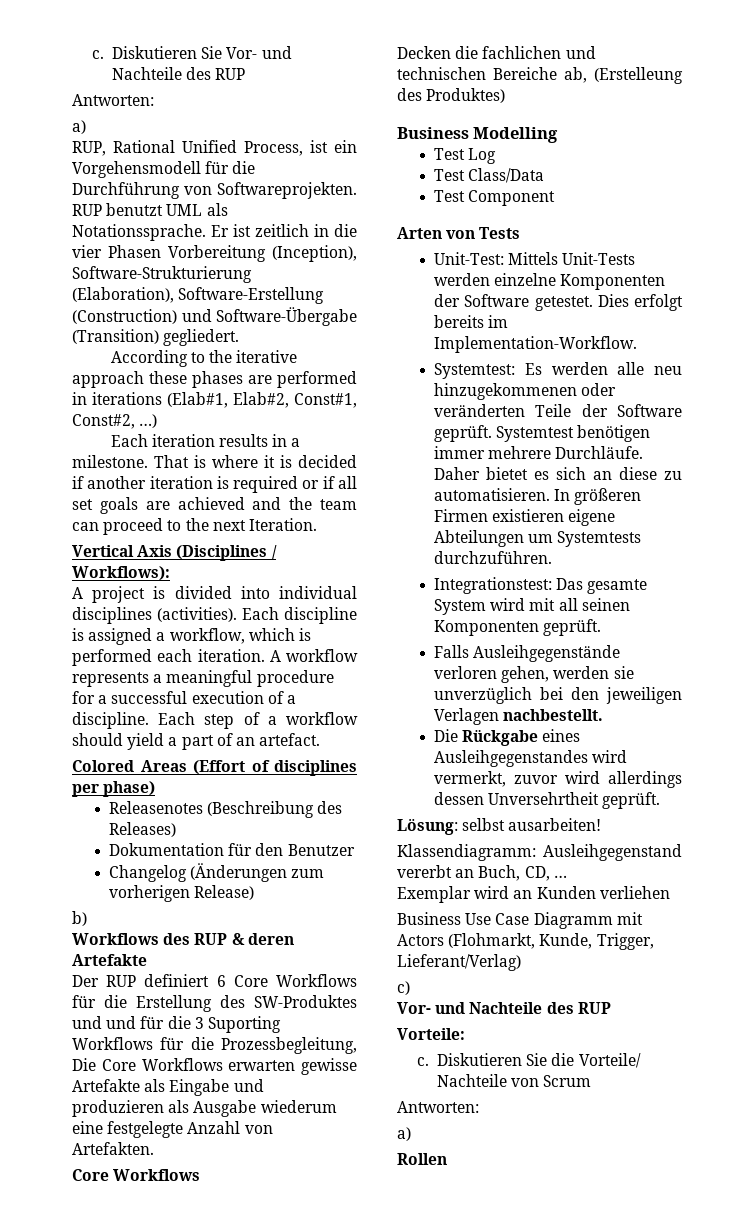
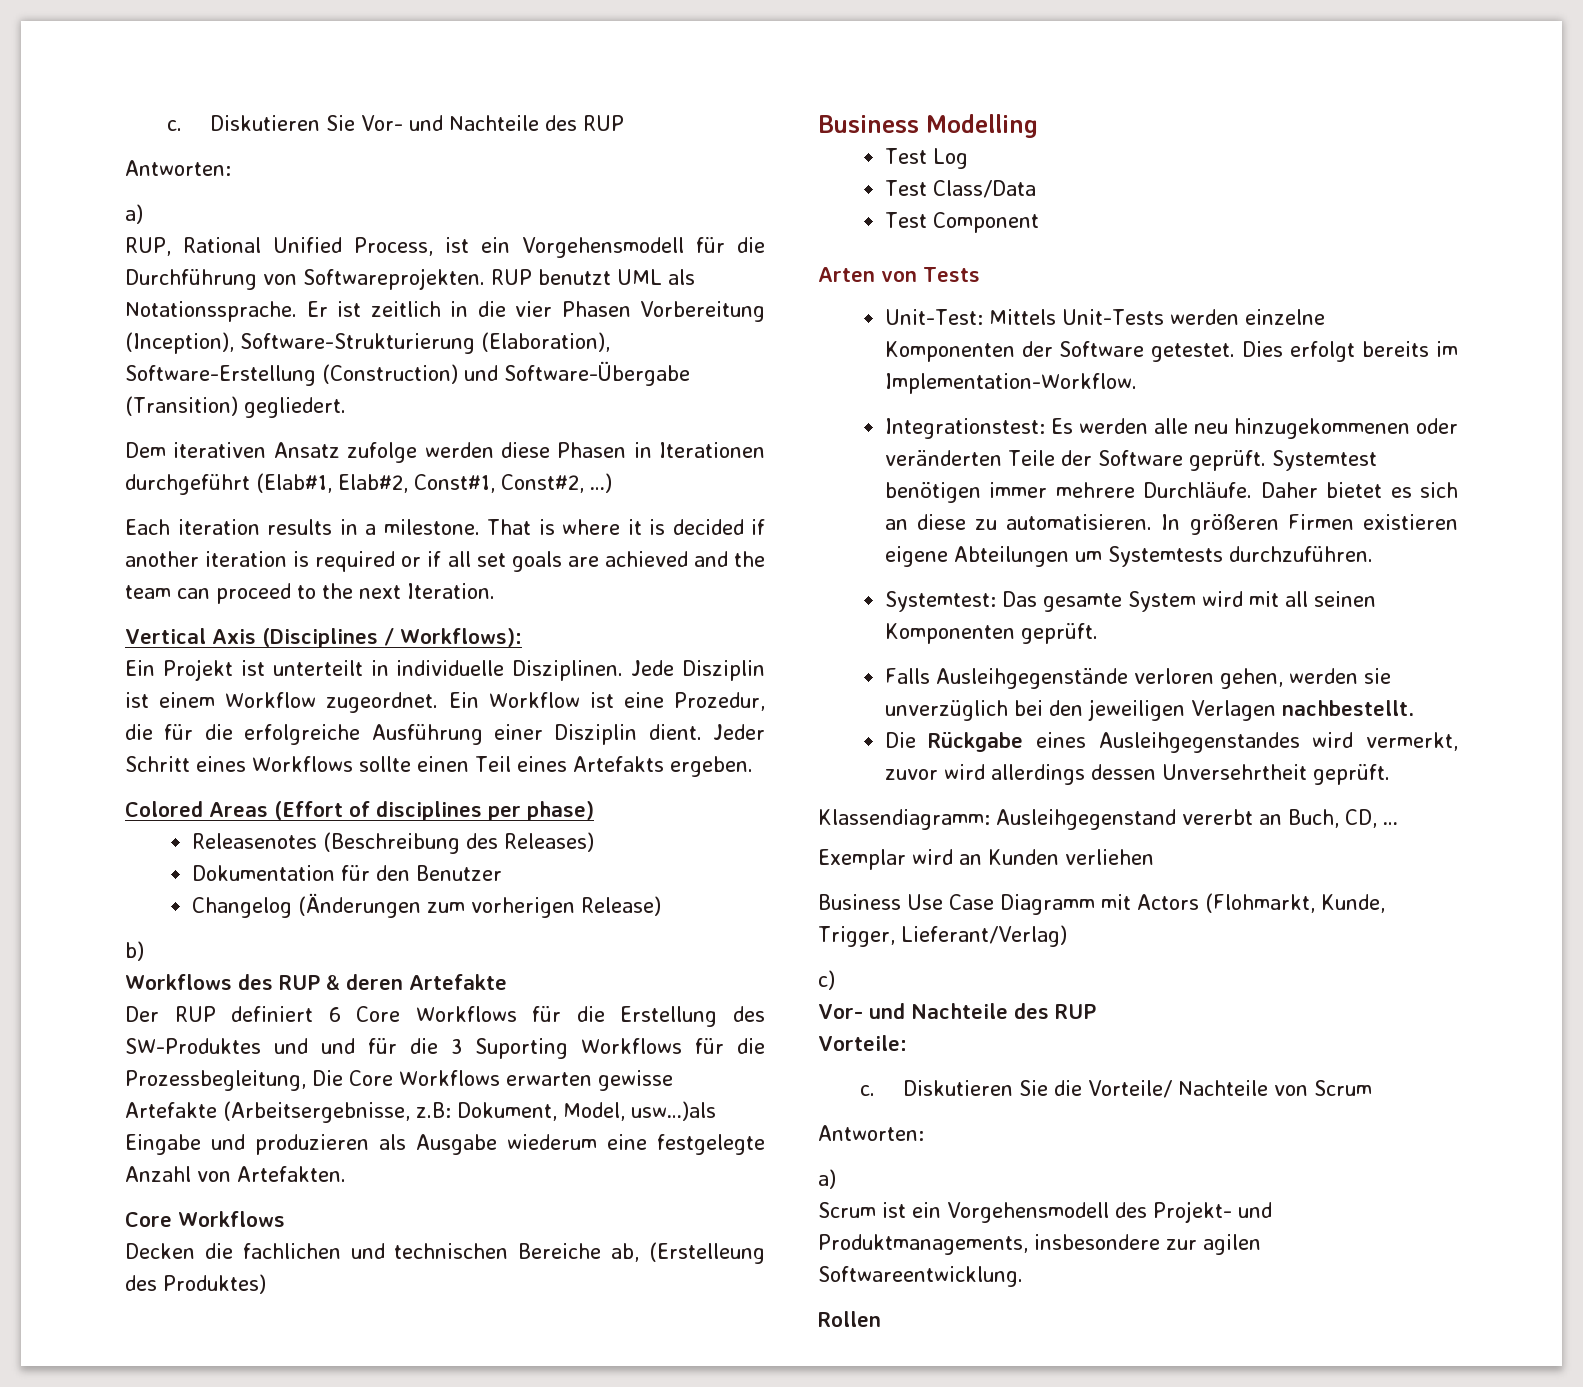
- According to the iterative approach these phases are performed in iterations (Elab#1, Elab#2, Const#1, Const#2, …)
+ Dem iterativen Ansatz zufolge werden diese Phasen in Iterationen durchgeführt (Elab#1, Elab#2, Const#1, Const#2, …)
- A project is divided into individual disciplines (activities). Each discipline is assigned a workflow, which is performed each iteration. A workflow represents a meaningful procedure for a successful execution of a discipline. Each step of a workflow should yield a part of an artefact.
+ Ein Projekt ist unterteilt in individuelle Disziplinen. Jede Disziplin ist einem Workflow zugeordnet. Ein Workflow ist eine Prozedur, die für die erfolgreiche Ausführung einer Disziplin dient. Jeder Schritt eines Workflows sollte einen Teil eines Artefakts ergeben.
- Der RUP definiert 6 Core Workflows für die Erstellung des SW-Produktes und und für die 3 Suporting Workflows für die Prozessbegleitung, Die Core Workflows erwarten gewisse Artefakte als Eingabe und produzieren als Ausgabe wiederum eine festgelegte Anzahl von Artefakten.
+ Der RUP definiert 6 Core Workflows für die Erstellung des SW-Produktes und und für die 3 Suporting Workflows für die Prozessbegleitung, Die Core Workflows erwarten gewisse Artefakte (Arbeitsergebnisse, z.B: Dokument, Model, usw…)als Eingabe und produzieren als Ausgabe wiederum eine festgelegte Anzahl von Artefakten.
- Systemtest: Es werden alle neu hinzugekommenen oder veränderten Teile der Software geprüft.
+ Integrationstest: Es werden alle neu hinzugekommenen oder veränderten Teile der Software geprüft.
- Integrationstest: Das gesamte System wird mit all seinen Komponenten geprüft.
+ Systemtest: Das gesamte System wird mit all seinen Komponenten geprüft.
- Lösung: selbst ausarbeiten!
+ Scrum ist ein Vorgehensmodell des Projekt- und Produktmanagements, insbesondere zur agilen Softwareentwicklung.

